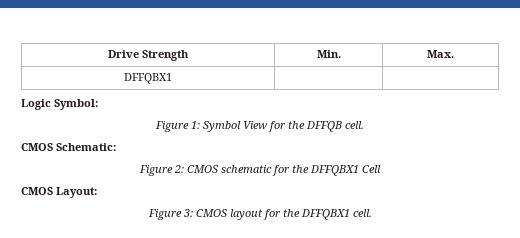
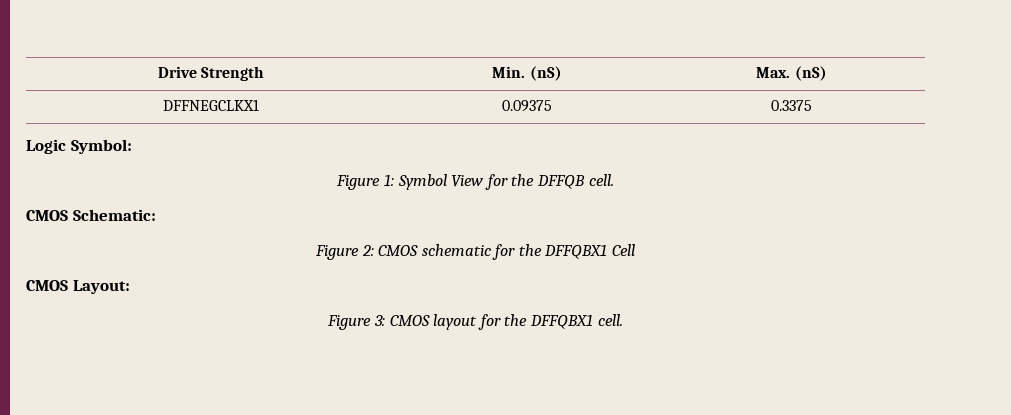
- Drive Strength | Min. | Max.
- DFFQBX1 | |
+ Drive Strength | Min. (nS) | Max. (nS)
+ DFFNEGCLKX1 | 0.09375 | 0.3375

